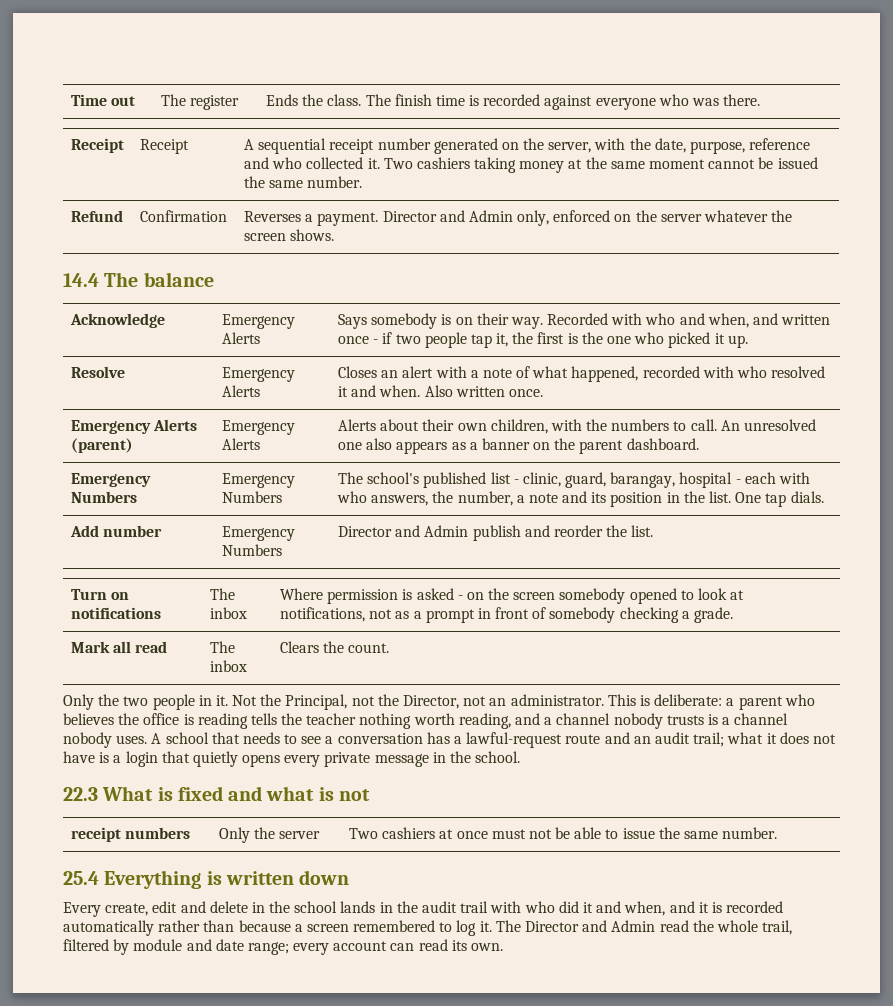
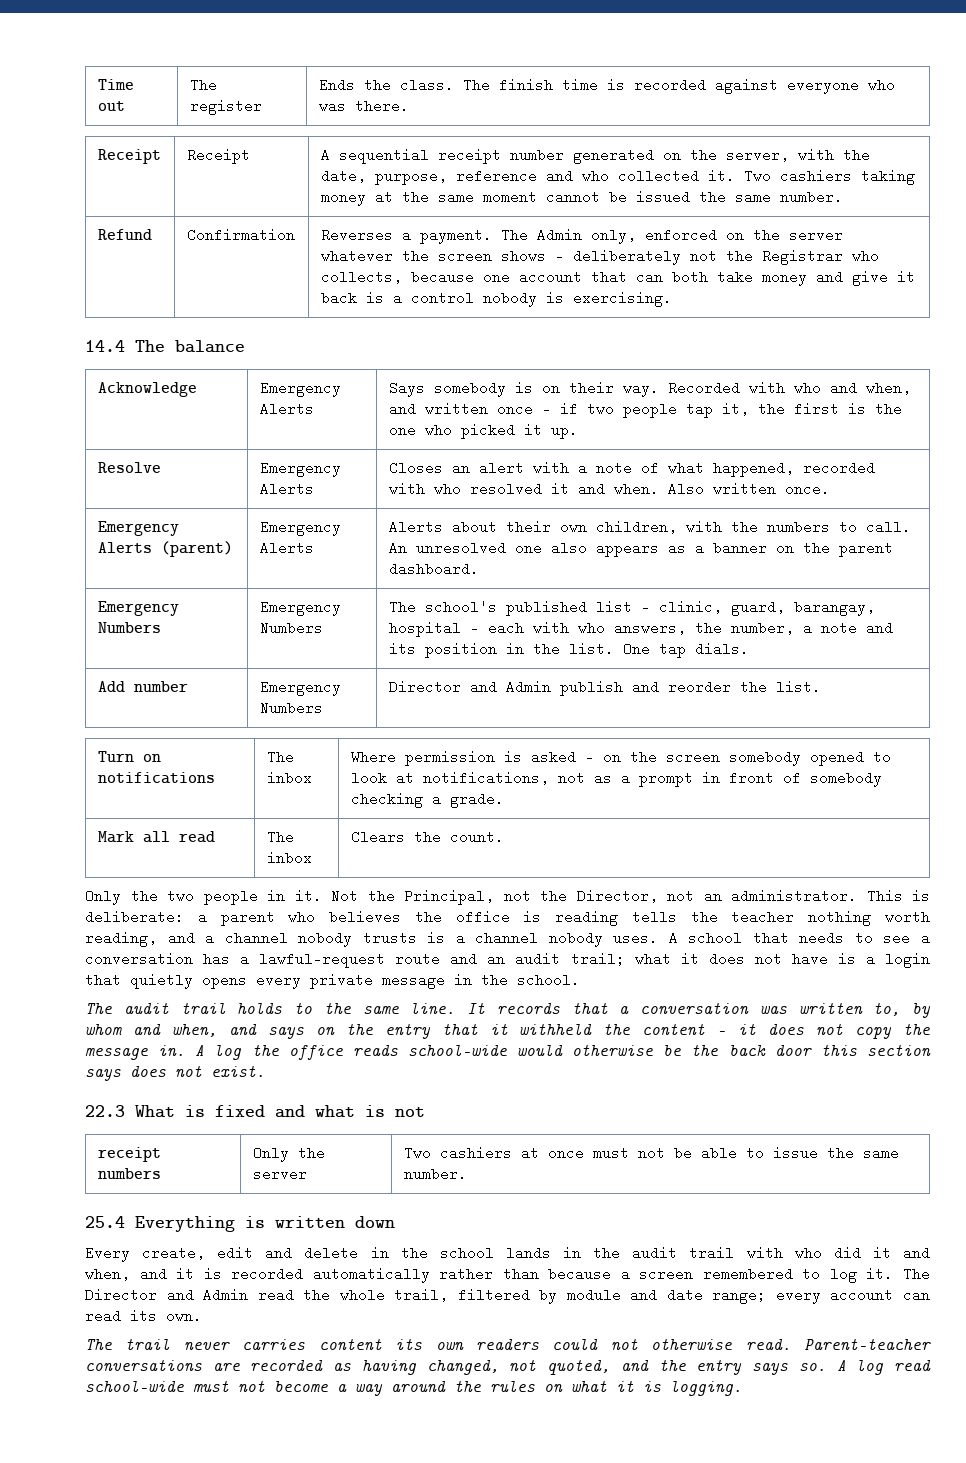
- Director and Admin only, enforced on the server whatever the screen shows.
+ The Admin only, enforced on the server whatever the screen shows - deliberately not the Registrar who collects, because one account that can both take money and give it back is a control nobody is exercising.
+ The audit trail holds to the same line. It records that a conversation was written to, by whom and when, and says on the entry that it withheld the content - it does not copy the message in. A log the office reads school-wide would otherwise be the back door this section says does not exist.
+ The trail never carries content its own readers could not otherwise read. Parent-teacher conversations are recorded as having changed, not quoted, and the entry says so. A log read school-wide must not become a way around the rules on what it is logging.

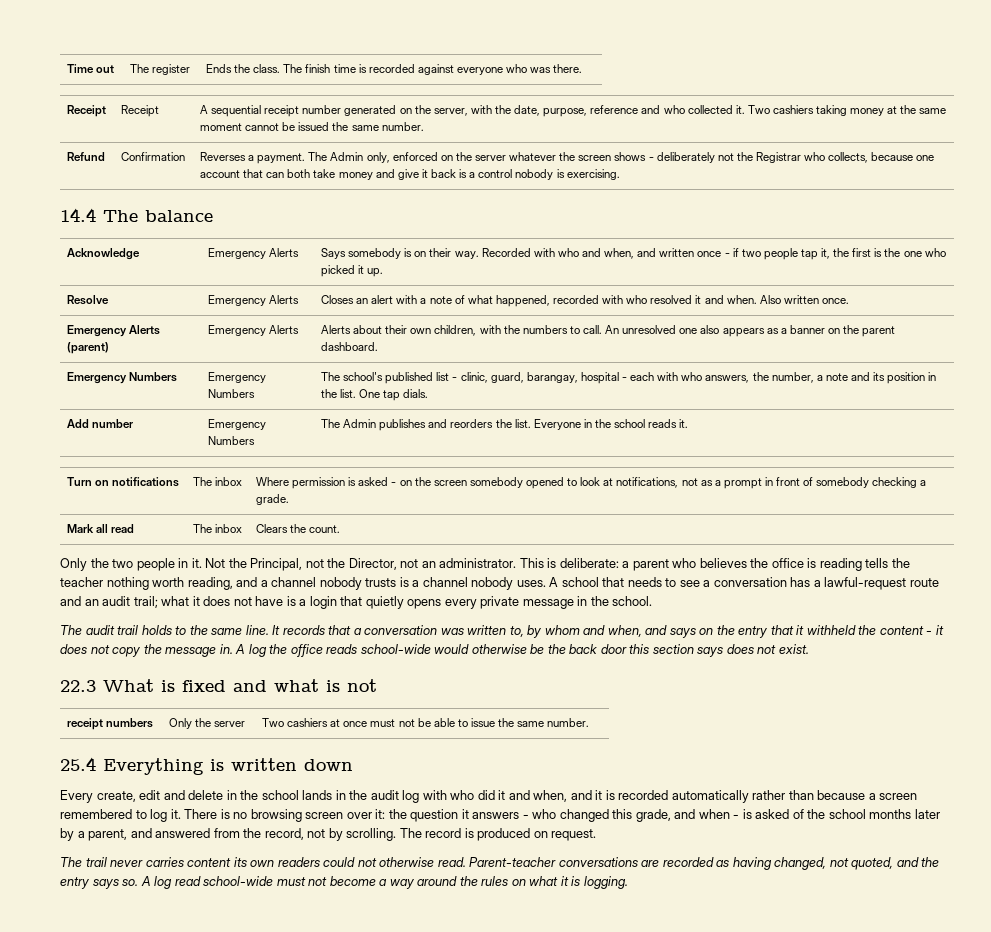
- Add number | Emergency Numbers | Director and Admin publish and reorder the list.
+ Add number | Emergency Numbers | The Admin publishes and reorders the list. Everyone in the school reads it.
- Every create, edit and delete in the school lands in the audit trail with who did it and when, and it is recorded automatically rather than because a screen remembered to log it.
+ Every create, edit and delete in the school lands in the audit log with who did it and when, and it is recorded automatically rather than because a screen remembered to log it.
- The Director and Admin read the whole trail, filtered by module and date range; every account can read its own.
+ There is no browsing screen over it: the question it answers - who changed this grade, and when - is asked of the school months later by a parent, and answered from the record, not by scrolling. The record is produced on request.

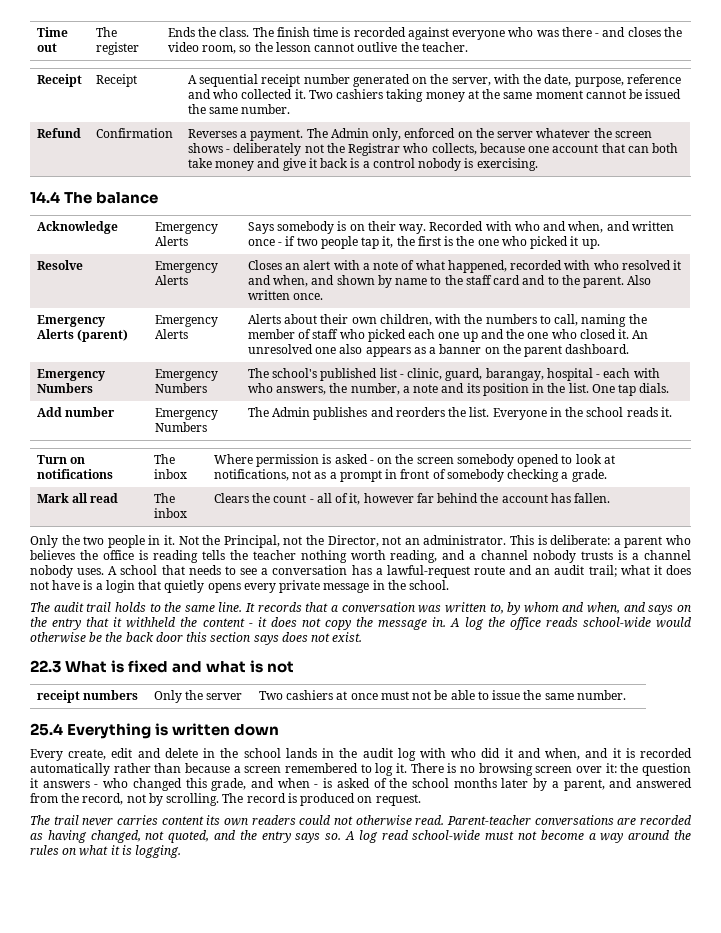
- Time out | The register | Ends the class. The finish time is recorded against everyone who was there.
+ Time out | The register | Ends the class. The finish time is recorded against everyone who was there - and closes the video room, so the lesson cannot outlive the teacher.
- Resolve | Emergency Alerts | Closes an alert with a note of what happened, recorded with who resolved it and when. Also written once.
+ Resolve | Emergency Alerts | Closes an alert with a note of what happened, recorded with who resolved it and when, and shown by name to the staff card and to the parent. Also written once.
- Alerts about their own children, with the numbers to call.
+ Alerts about their own children, with the numbers to call, naming the member of staff who picked each one up and the one who closed it.
- Mark all read | The inbox | Clears the count.
+ Mark all read | The inbox | Clears the count - all of it, however far behind the account has fallen.

